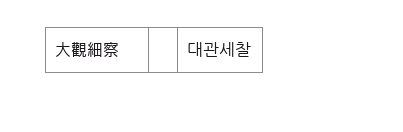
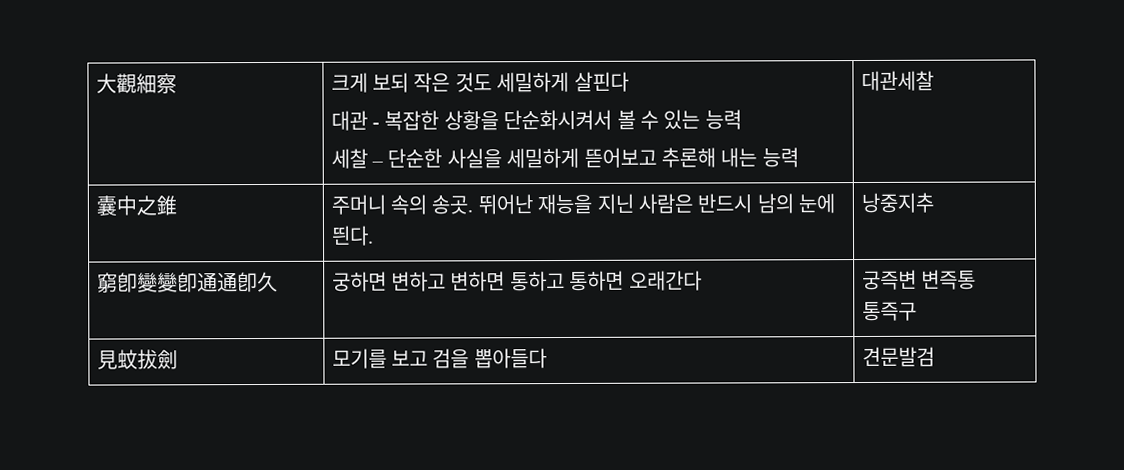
- 大觀細察 | | 대관세찰
+ 大觀細察 | 크게 보되 작은 것도 세밀하게 살핀다
+ 대관 - 복잡한 상황을 단순화시켜서 볼 수 있는 능력
+ 세찰 – 단순한 사실을 세밀하게 뜯어보고 추론해 내는 능력 | 대관세찰
+ 囊中之錐 | 주머니 속의 송곳. 뛰어난 재능을 지닌 사람은 반드시 남의 눈에 띈다. | 낭중지추
+ 窮卽變變卽通通卽久 | 궁하면 변하고 변하면 통하고 통하면 오래간다 | 궁즉변 변즉통 통즉구
+ 見蚊拔劍 | 모기를 보고 검을 뽑아들다 | 견문발검

